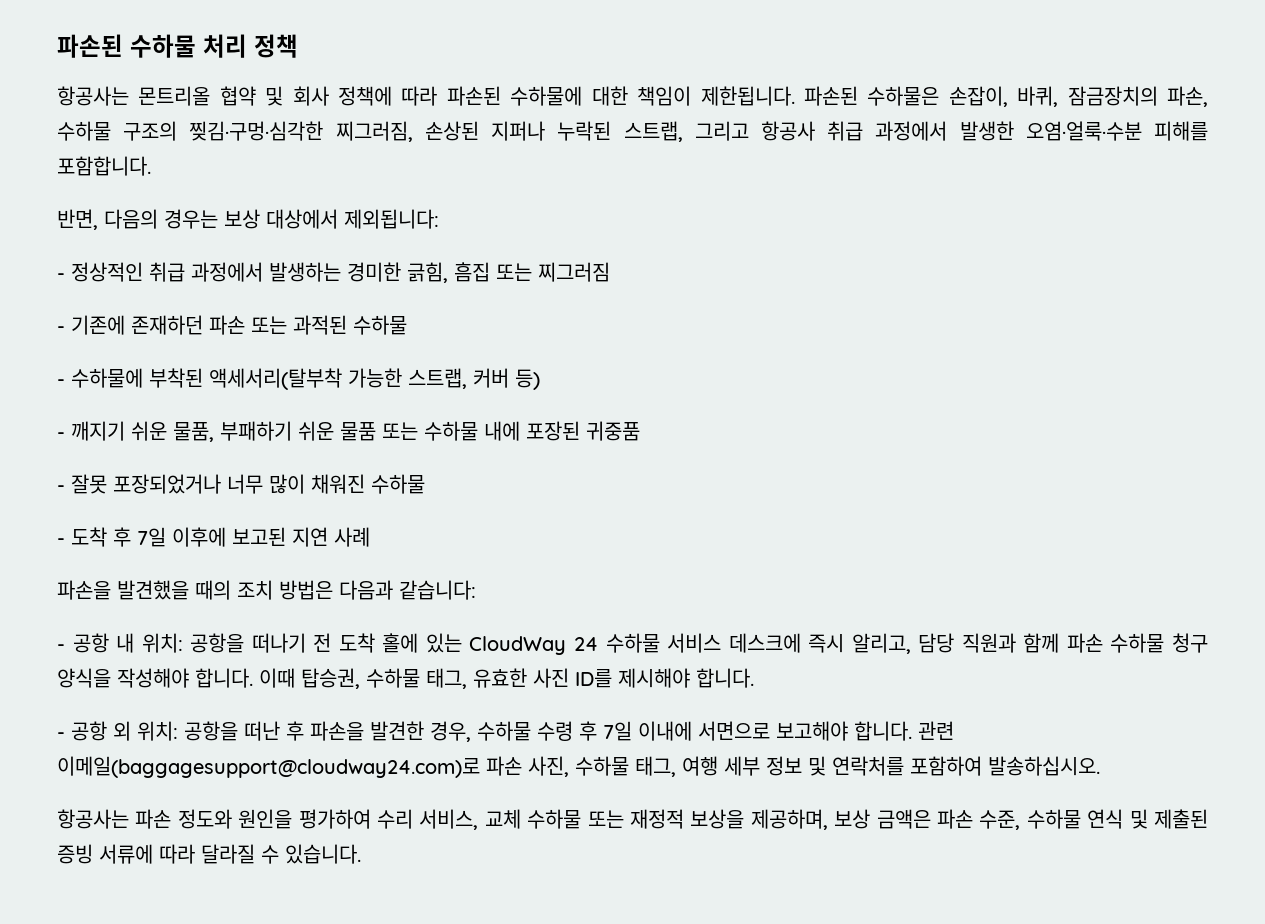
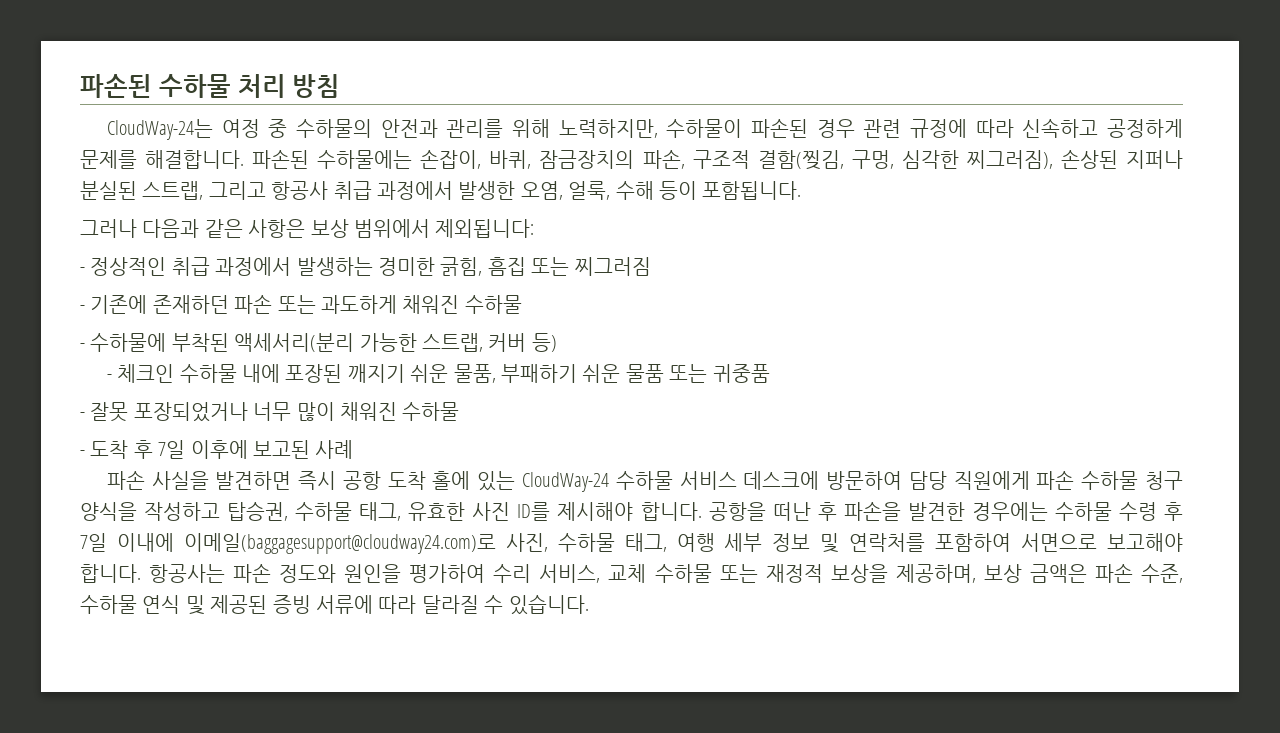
- 파손된 수하물 처리 정책
- 항공사는 몬트리올 협약 및 회사 정책에 따라 파손된 수하물에 대한 책임이 제한됩니다. 파손된 수하물은 손잡이, 바퀴, 잠금장치의 파손, 수하물 구조의 찢김·구멍·심각한 찌그러짐, 손상된 지퍼나 누락된 스트랩, 그리고 항공사 취급 과정에서 발생한 오염·얼룩·수분 피해를 포함합니다.
- 반면, 다음의 경우는 보상 대상에서 제외됩니다:
+ 파손된 수하물 처리 방침
+ CloudWay-24는 여정 중 수하물의 안전과 관리를 위해 노력하지만, 수하물이 파손된 경우 관련 규정에 따라 신속하고 공정하게 문제를 해결합니다. 파손된 수하물에는 손잡이, 바퀴, 잠금장치의 파손, 구조적 결함(찢김, 구멍, 심각한 찌그러짐), 손상된 지퍼나 분실된 스트랩, 그리고 항공사 취급 과정에서 발생한 오염, 얼룩, 수해 등이 포함됩니다.
+ 그러나 다음과 같은 사항은 보상 범위에서 제외됩니다:
- - 기존에 존재하던 파손 또는 과적된 수하물
+ - 기존에 존재하던 파손 또는 과도하게 채워진 수하물
- - 수하물에 부착된 액세서리(탈부착 가능한 스트랩, 커버 등)
+ - 수하물에 부착된 액세서리(분리 가능한 스트랩, 커버 등)
- - 깨지기 쉬운 물품, 부패하기 쉬운 물품 또는 수하물 내에 포장된 귀중품
+ - 체크인 수하물 내에 포장된 깨지기 쉬운 물품, 부패하기 쉬운 물품 또는 귀중품
- - 도착 후 7일 이후에 보고된 지연 사례
+ - 도착 후 7일 이후에 보고된 사례
- 파손을 발견했을 때의 조치 방법은 다음과 같습니다:
- - 공항 내 위치: 공항을 떠나기 전 도착 홀에 있는 CloudWay 24 수하물 서비스 데스크에 즉시 알리고, 담당 직원과 함께 파손 수하물 청구 양식을 작성해야 합니다. 이때 탑승권, 수하물 태그, 유효한 사진 ID를 제시해야 합니다.
- - 공항 외 위치:
+ 파손 사실을 발견하면 즉시 공항 도착 홀에 있는 CloudWay-24 수하물 서비스 데스크에 방문하여 담당 직원에게 파손 수하물 청구 양식을 작성하고 탑승권, 수하물 태그, 유효한 사진 ID를 제시해야 합니다.
- 공항을 떠난 후 파손을 발견한 경우, 수하물 수령 후 7일 이내에 서면으로 보고해야 합니다. 관련 이메일(baggagesupport@cloudway24.com)로 파손 사진, 수하물 태그, 여행 세부 정보 및 연락처를 포함하여 발송하십시오.
- 항공사는 파손 정도와 원인을 평가하여 수리 서비스, 교체 수하물 또는 재정적 보상을 제공하며, 보상 금액은 파손 수준, 수하물 연식 및 제출된 증빙 서류에 따라 달라질 수 있습니다.
+ 공항을 떠난 후 파손을 발견한 경우에는 수하물 수령 후 7일 이내에 이메일(baggagesupport@cloudway24.com)로 사진, 수하물 태그, 여행 세부 정보 및 연락처를 포함하여 서면으로 보고해야 합니다. 항공사는 파손 정도와 원인을 평가하여 수리 서비스, 교체 수하물 또는 재정적 보상을 제공하며, 보상 금액은 파손 수준, 수하물 연식 및 제공된 증빙 서류에 따라 달라질 수 있습니다.

